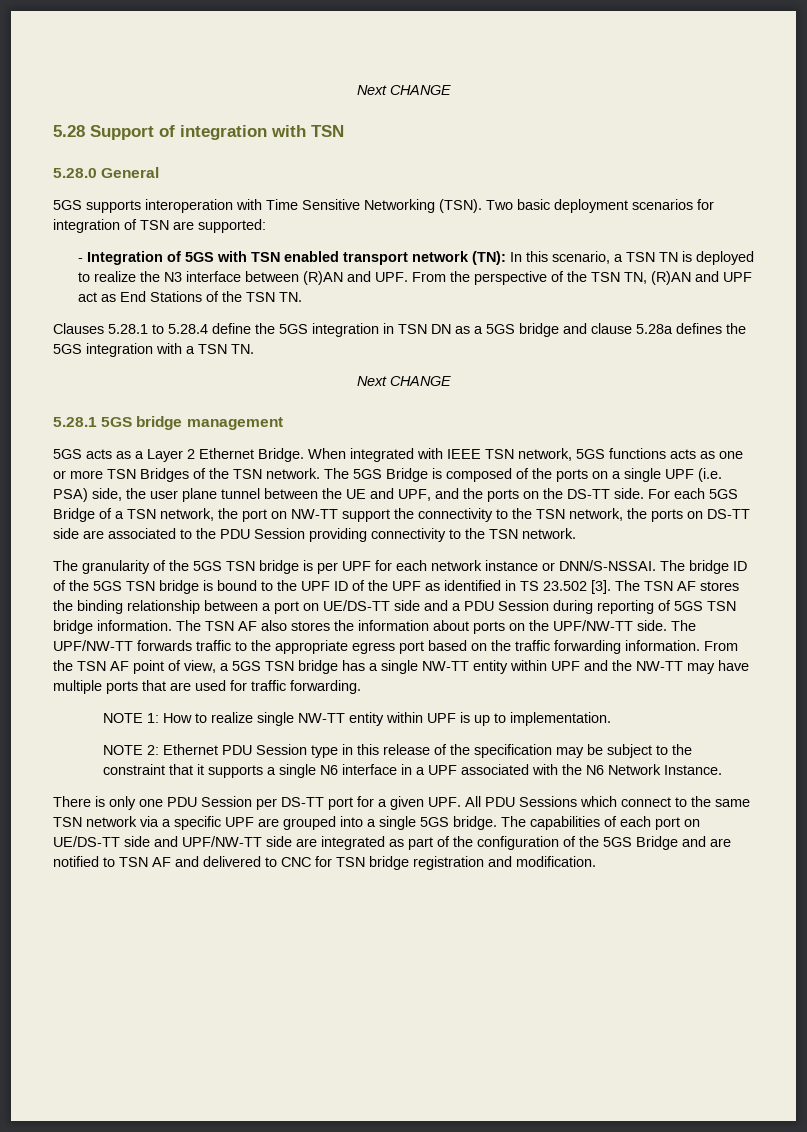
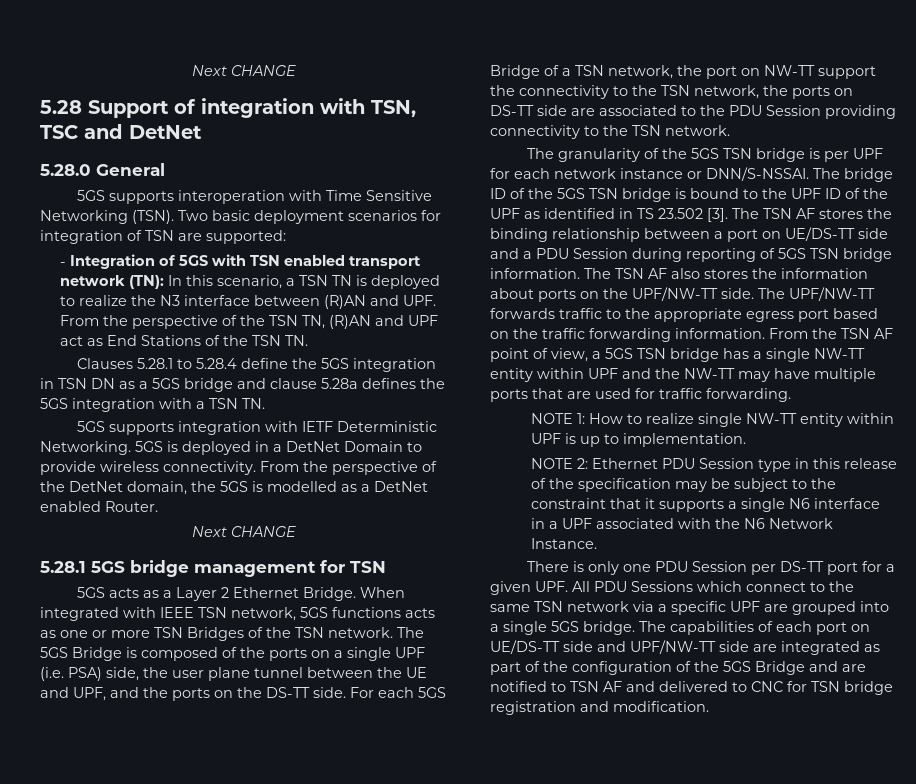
- 5.28 Support of integration with TSN
+ 5.28 Support of integration with TSN, TSC and DetNet
+ 5GS supports integration with IETF Deterministic Networking. 5GS is deployed in a DetNet Domain to provide wireless connectivity. From the perspective of the DetNet domain, the 5GS is modelled as a DetNet enabled Router.
- 5.28.1 5GS bridge management
+ 5.28.1 5GS bridge management for TSN

